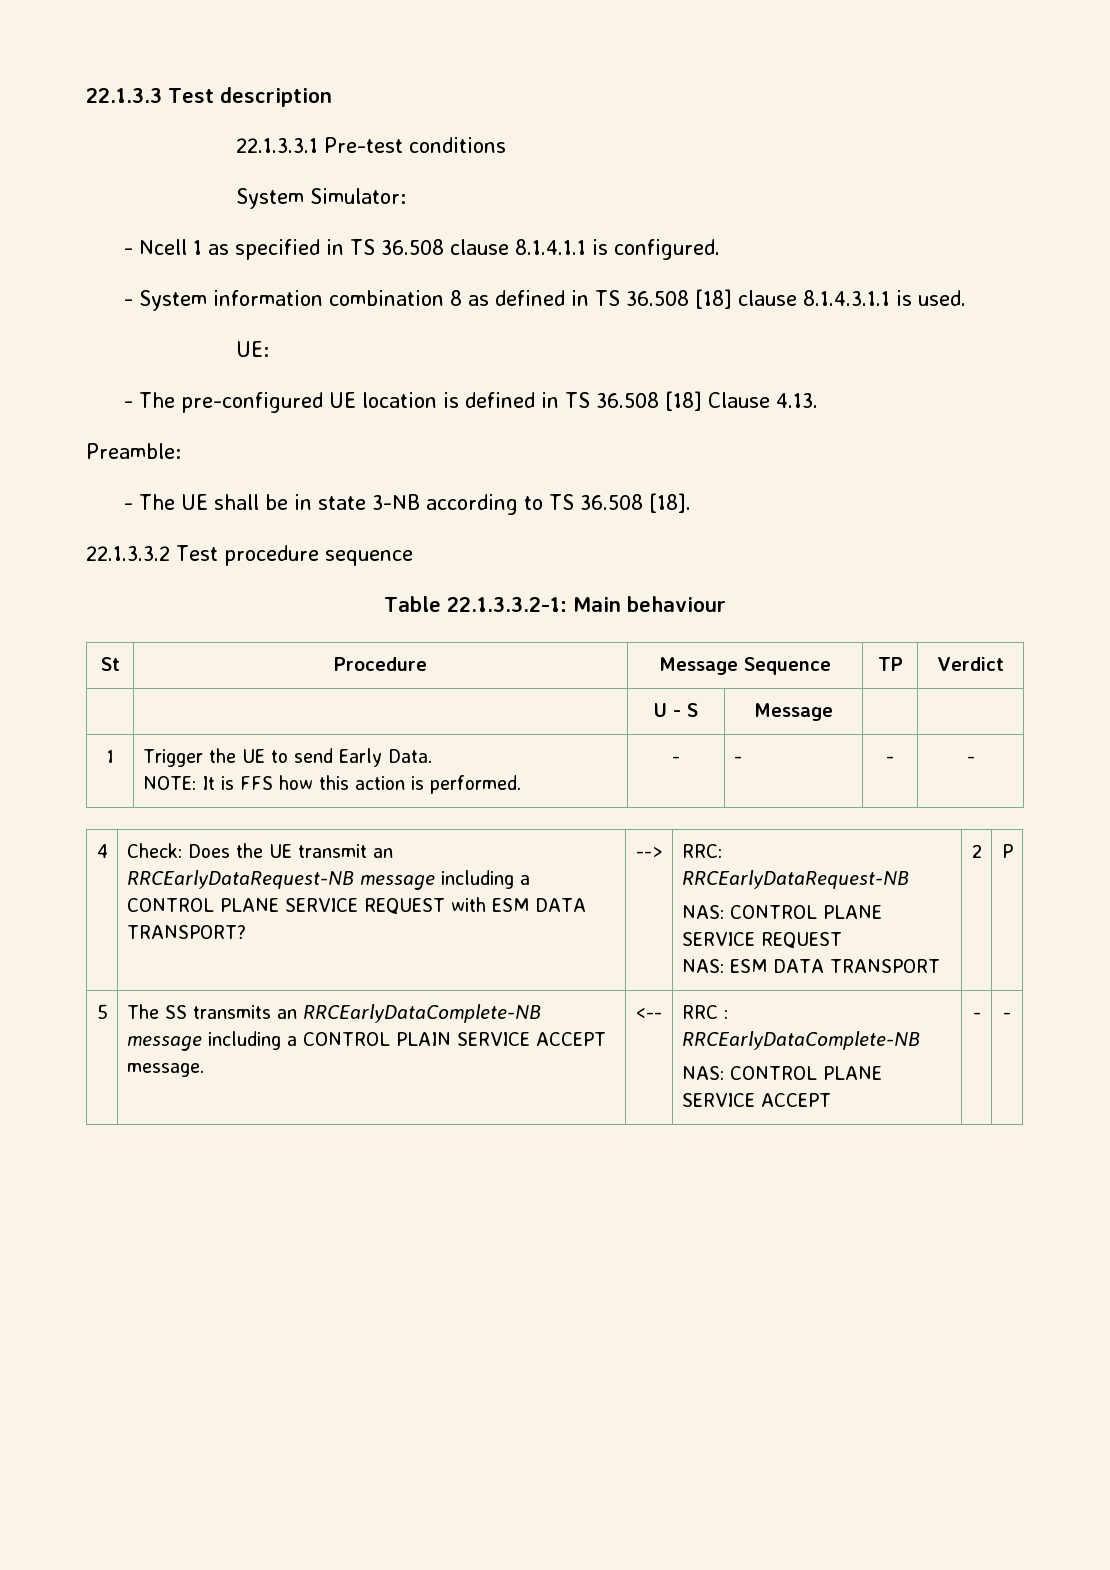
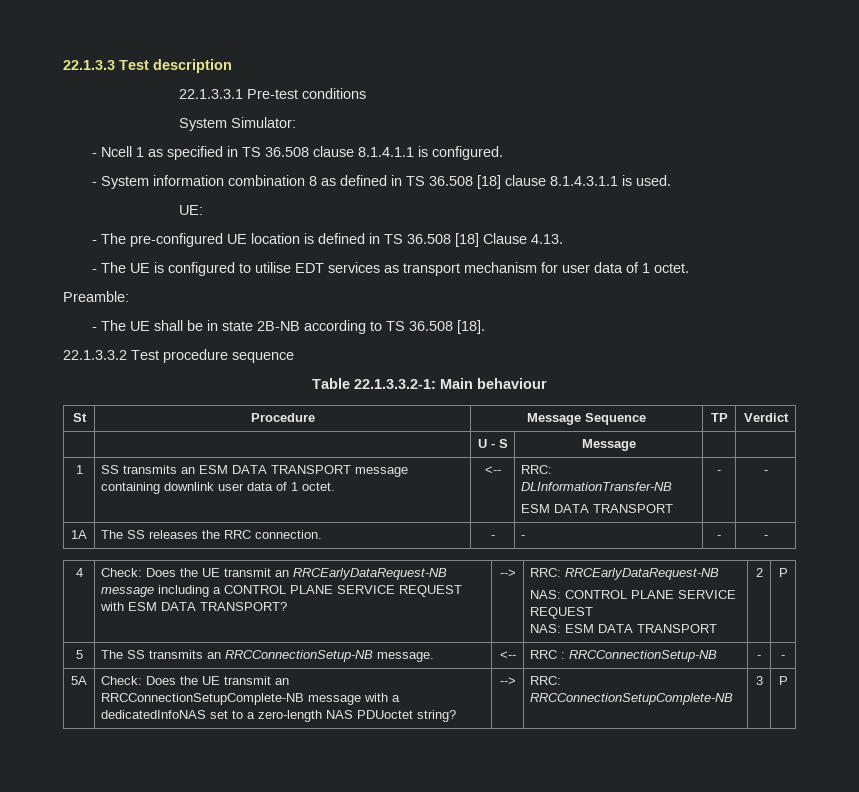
+ - The UE is configured to utilise EDT services as transport mechanism for user data of 1 octet.
- - The UE shall be in state 3-NB according to TS 36.508 [18].
+ - The UE shall be in state 2B-NB according to TS 36.508 [18].
- 1 | Trigger the UE to send Early Data.
- NOTE: It is FFS how this action is performed. | - | - | - | -
+ 1 | SS transmits an ESM DATA TRANSPORT message containing downlink user data of 1 octet. | <-- | RRC: DLInformationTransfer-NB
+ ESM DATA TRANSPORT | - | -
+ 1A | The SS releases the RRC connection. | - | - | - | -
- 5 | The SS transmits an RRCEarlyDataComplete-NB message including a CONTROL PLAIN SERVICE ACCEPT message. | <-- | RRC : RRCEarlyDataComplete-NB
- NAS: CONTROL PLANE SERVICE ACCEPT | - | -
+ 5 | The SS transmits an RRCConnectionSetup-NB message. | <-- | RRC : RRCConnectionSetup-NB | - | -
+ 5A | Check: Does the UE transmit an RRCConnectionSetupComplete-NB message with a dedicatedInfoNAS set to a zero-length NAS PDUoctet string? | --> | RRC: RRCConnectionSetupComplete-NB | 3 | P

